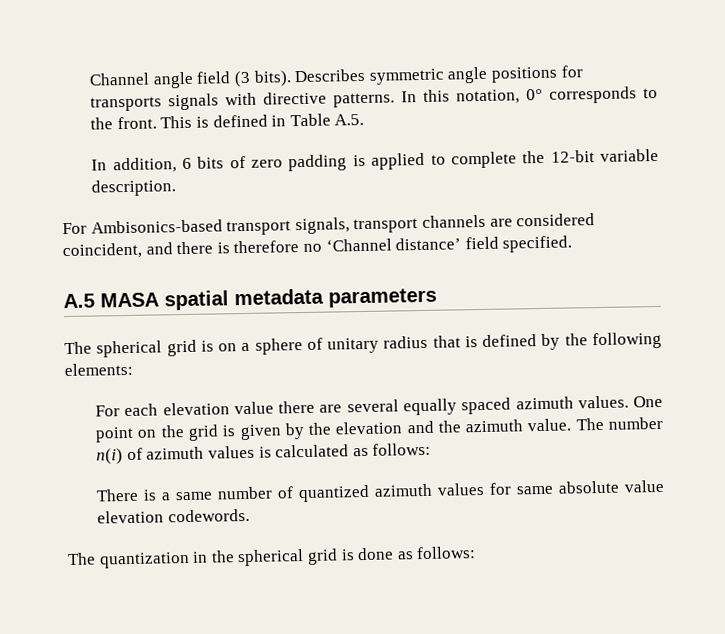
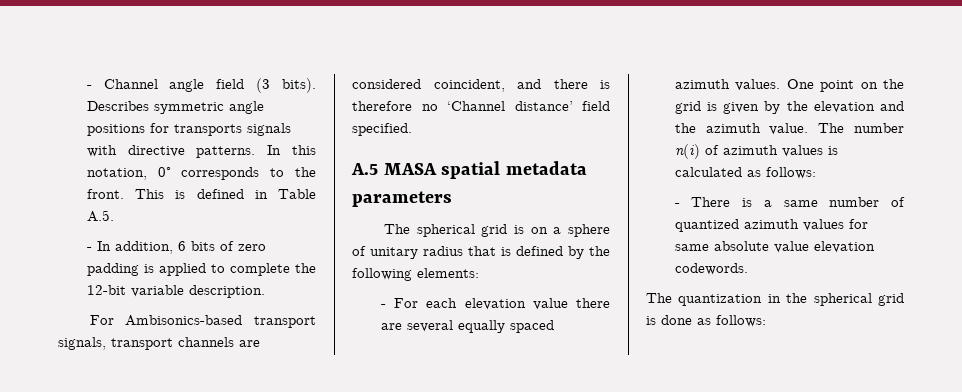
- Channel angle field (3 bits).
+ - Channel angle field (3 bits).
- In addition, 6 bits of zero padding is applied to complete the 12-bit variable description.
+ - In addition, 6 bits of zero padding is applied to complete the 12-bit variable description.
- For each elevation value there are several equally spaced azimuth values.
+ - For each elevation value there are several equally spaced azimuth values.
- There is a same number of quantized azimuth values for same absolute value elevation codewords.
+ - There is a same number of quantized azimuth values for same absolute value elevation codewords.

